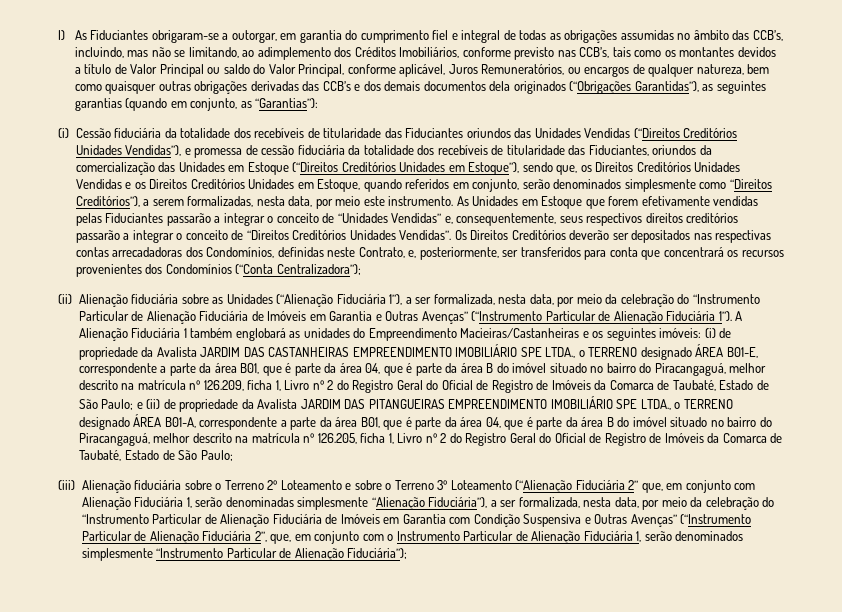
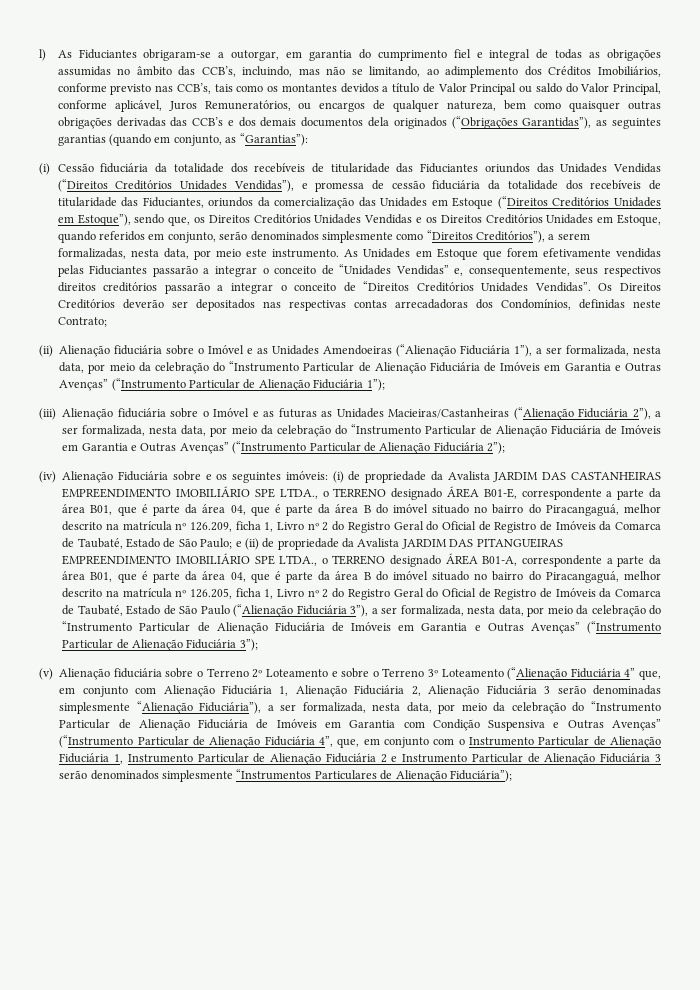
- Os Direitos Creditórios deverão ser depositados nas respectivas contas arrecadadoras dos Condomínios, definidas neste Contrato, e, posteriormente, ser transferidos para conta que concentrará os recursos provenientes dos Condomínios (“Conta Centralizadora”);
+ Os Direitos Creditórios deverão ser depositados nas respectivas contas arrecadadoras dos Condomínios, definidas neste Contrato;
- (ii) Alienação fiduciária sobre as Unidades (“Alienação Fiduciária 1”), a ser formalizada, nesta data, por meio da celebração do “Instrumento Particular de Alienação Fiduciária de Imóveis em Garantia e Outras Avenças” (“Instrumento Particular de Alienação Fiduciária 1”). A Alienação Fiduciária 1 também englobará as unidades do Empreendimento Macieiras/Castanheiras e os seguintes imóveis:
+ (ii) Alienação fiduciária sobre o Imóvel e as Unidades Amendoeiras (“Alienação Fiduciária 1”), a ser formalizada, nesta data, por meio da celebração do “Instrumento Particular de Alienação Fiduciária de Imóveis em Garantia e Outras Avenças” (“Instrumento Particular de Alienação Fiduciária 1”);
+ (iii) Alienação fiduciária sobre o Imóvel e as futuras as Unidades Macieiras/Castanheiras (“Alienação Fiduciária 2”), a ser formalizada, nesta data, por meio da celebração do “Instrumento Particular de Alienação Fiduciária de Imóveis em Garantia e Outras Avenças” (“Instrumento Particular de Alienação Fiduciária 2”);
+ (iv) Alienação Fiduciária sobre e os seguintes imóveis:
- e (ii) de propriedade da Avalista JARDIM DAS PITANGUEIRAS EMPREENDIMENTO IMOBILIÁRIO SPE LTDA., o TERRENO designado ÁREA B01-A, correspondente a parte da área B01, que é parte da área 04, que é parte da área B do imóvel situado no bairro do Piracangaguá, melhor descrito na matrícula nº 126.205, ficha 1, Livro nº 2 do Registro Geral do Oficial de Registro de Imóveis da Comarca de Taubaté, Estado de São Paulo;
- (iii) Alienação fiduciária sobre o Terreno 2º Loteamento e sobre o Terreno 3º Loteamento (“Alienação Fiduciária 2” que, em conjunto com Alienação Fiduciária 1, serão denominadas simplesmente “Alienação Fiduciária”), a ser formalizada, nesta data, por meio da celebração do “Instrumento Particular de Alienação Fiduciária de Imóveis em Garantia com Condição Suspensiva e Outras Avenças” (“Instrumento Particular de Alienação Fiduciária 2”, que, em conjunto com o Instrumento Particular de Alienação Fiduciária 1, serão denominados simplesmente “Instrumento Particular de Alienação Fiduciária”);
+ e (ii) de propriedade da Avalista JARDIM DAS PITANGUEIRAS EMPREENDIMENTO IMOBILIÁRIO SPE LTDA., o TERRENO designado ÁREA B01-A, correspondente a parte da área B01, que é parte da área 04, que é parte da área B do imóvel situado no bairro do Piracangaguá, melhor descrito na matrícula nº 126.205, ficha 1, Livro nº 2 do Registro Geral do Oficial de Registro de Imóveis da Comarca de Taubaté, Estado de São Paulo (“Alienação Fiduciária 3”), a ser formalizada, nesta data, por meio da celebração do “Instrumento Particular de Alienação Fiduciária de Imóveis em Garantia e Outras Avenças” (“Instrumento Particular de Alienação Fiduciária 3”);
+ (v) Alienação fiduciária sobre o Terreno 2º Loteamento e sobre o Terreno 3º Loteamento (“Alienação Fiduciária 4” que, em conjunto com Alienação Fiduciária 1, Alienação Fiduciária 2, Alienação Fiduciária 3 serão denominadas simplesmente “Alienação Fiduciária”), a ser formalizada, nesta data, por meio da celebração do “Instrumento Particular de Alienação Fiduciária de Imóveis em Garantia com Condição Suspensiva e Outras Avenças” (“Instrumento Particular de Alienação Fiduciária 4”, que, em conjunto com o Instrumento Particular de Alienação Fiduciária 1, Instrumento Particular de Alienação Fiduciária 2 e Instrumento Particular de Alienação Fiduciária 3 serão denominados simplesmente “Instrumentos Particulares de Alienação Fiduciária”);

